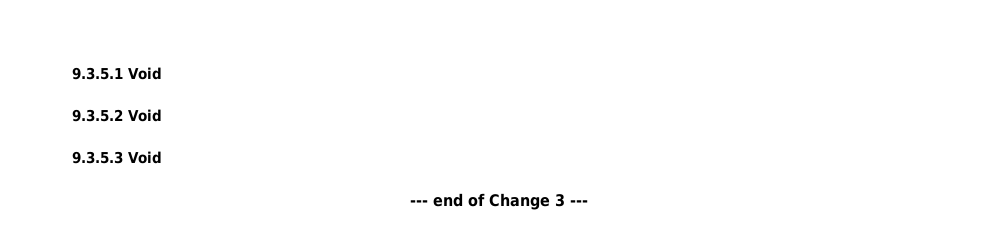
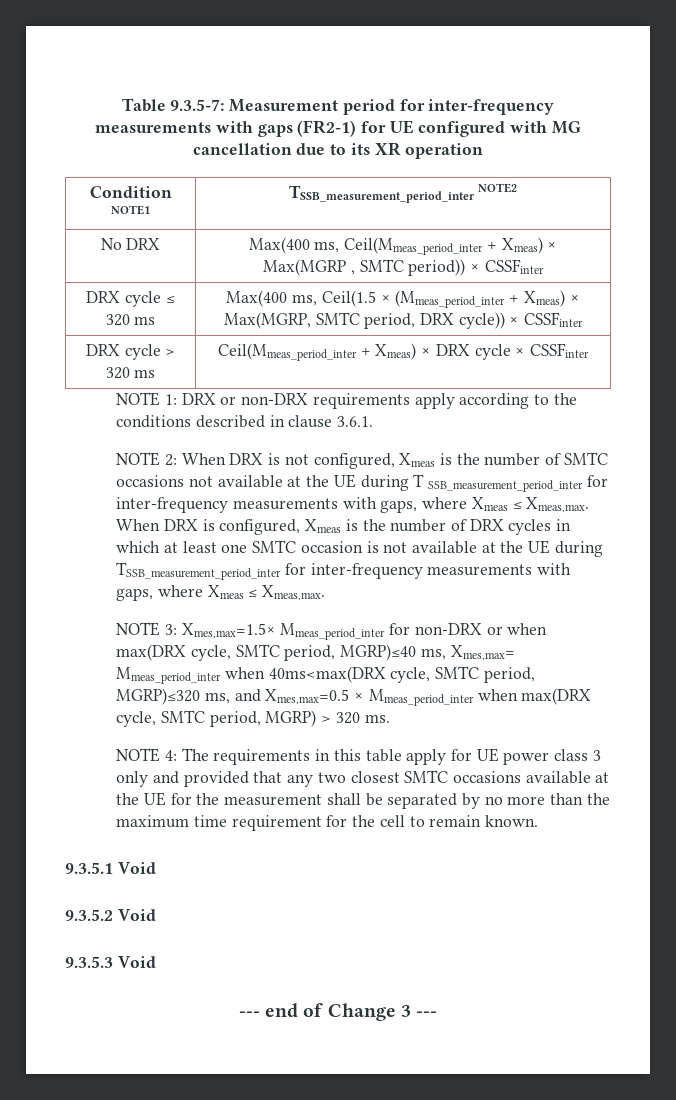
+ Table 9.3.5-7: Measurement period for inter-frequency measurements with gaps (FR2-1) for UE configured with MG cancellation due to its XR operation
+ Condition NOTE1 | TSSB_measurement_period_inter NOTE2
+ No DRX | Max(400 ms, Ceil(Mmeas_period_inter + Xmeas) × Max(MGRP , SMTC period)) × CSSFinter
+ DRX cycle ≤ 320 ms | Max(400 ms, Ceil(1.5 × (Mmeas_period_inter + Xmeas) × Max(MGRP, SMTC period, DRX cycle)) × CSSFinter
+ DRX cycle > 320 ms | Ceil(Mmeas_period_inter + Xmeas) × DRX cycle × CSSFinter
+ NOTE 1: DRX or non-DRX requirements apply according to the conditions described in clause 3.6.1.
+ NOTE 2: When DRX is not configured, Xmeas is the number of SMTC occasions not available at the UE during T SSB_measurement_period_inter for inter-frequency measurements with gaps, where Xmeas ≤ Xmeas,max. When DRX is configured, Xmeas is the number of DRX cycles in which at least one SMTC occasion is not available at the UE during TSSB_measurement_period_inter for inter-frequency measurements with gaps, where Xmeas ≤ Xmeas,max.
+ NOTE 3: Xmes,max=1.5× Mmeas_period_inter for non-DRX or when max(DRX cycle, SMTC period, MGRP)≤40 ms, Xmes,max= Mmeas_period_inter when 40ms<max(DRX cycle, SMTC period, MGRP)≤320 ms, and Xmes,max=0.5 × Mmeas_period_inter when max(DRX cycle, SMTC period, MGRP) > 320 ms.
+ NOTE 4: The requirements in this table apply for UE power class 3 only and provided that any two closest SMTC occasions available at the UE for the measurement shall be separated by no more than the maximum time requirement for the cell to remain known.

